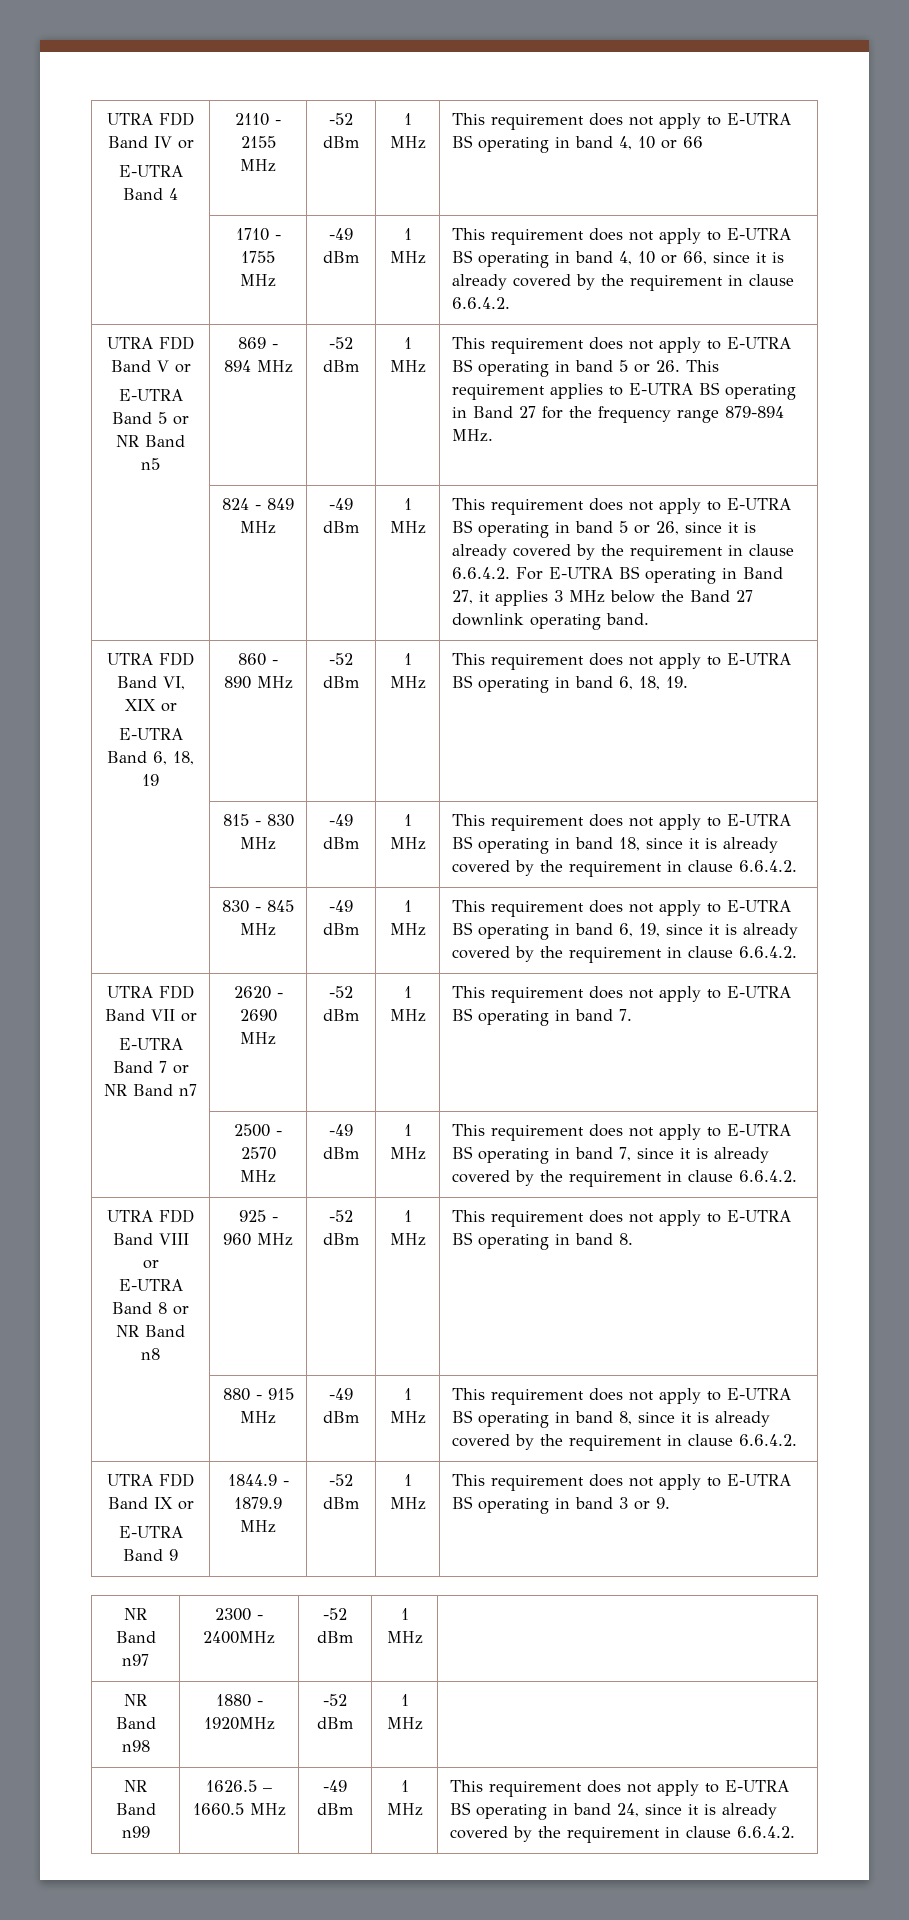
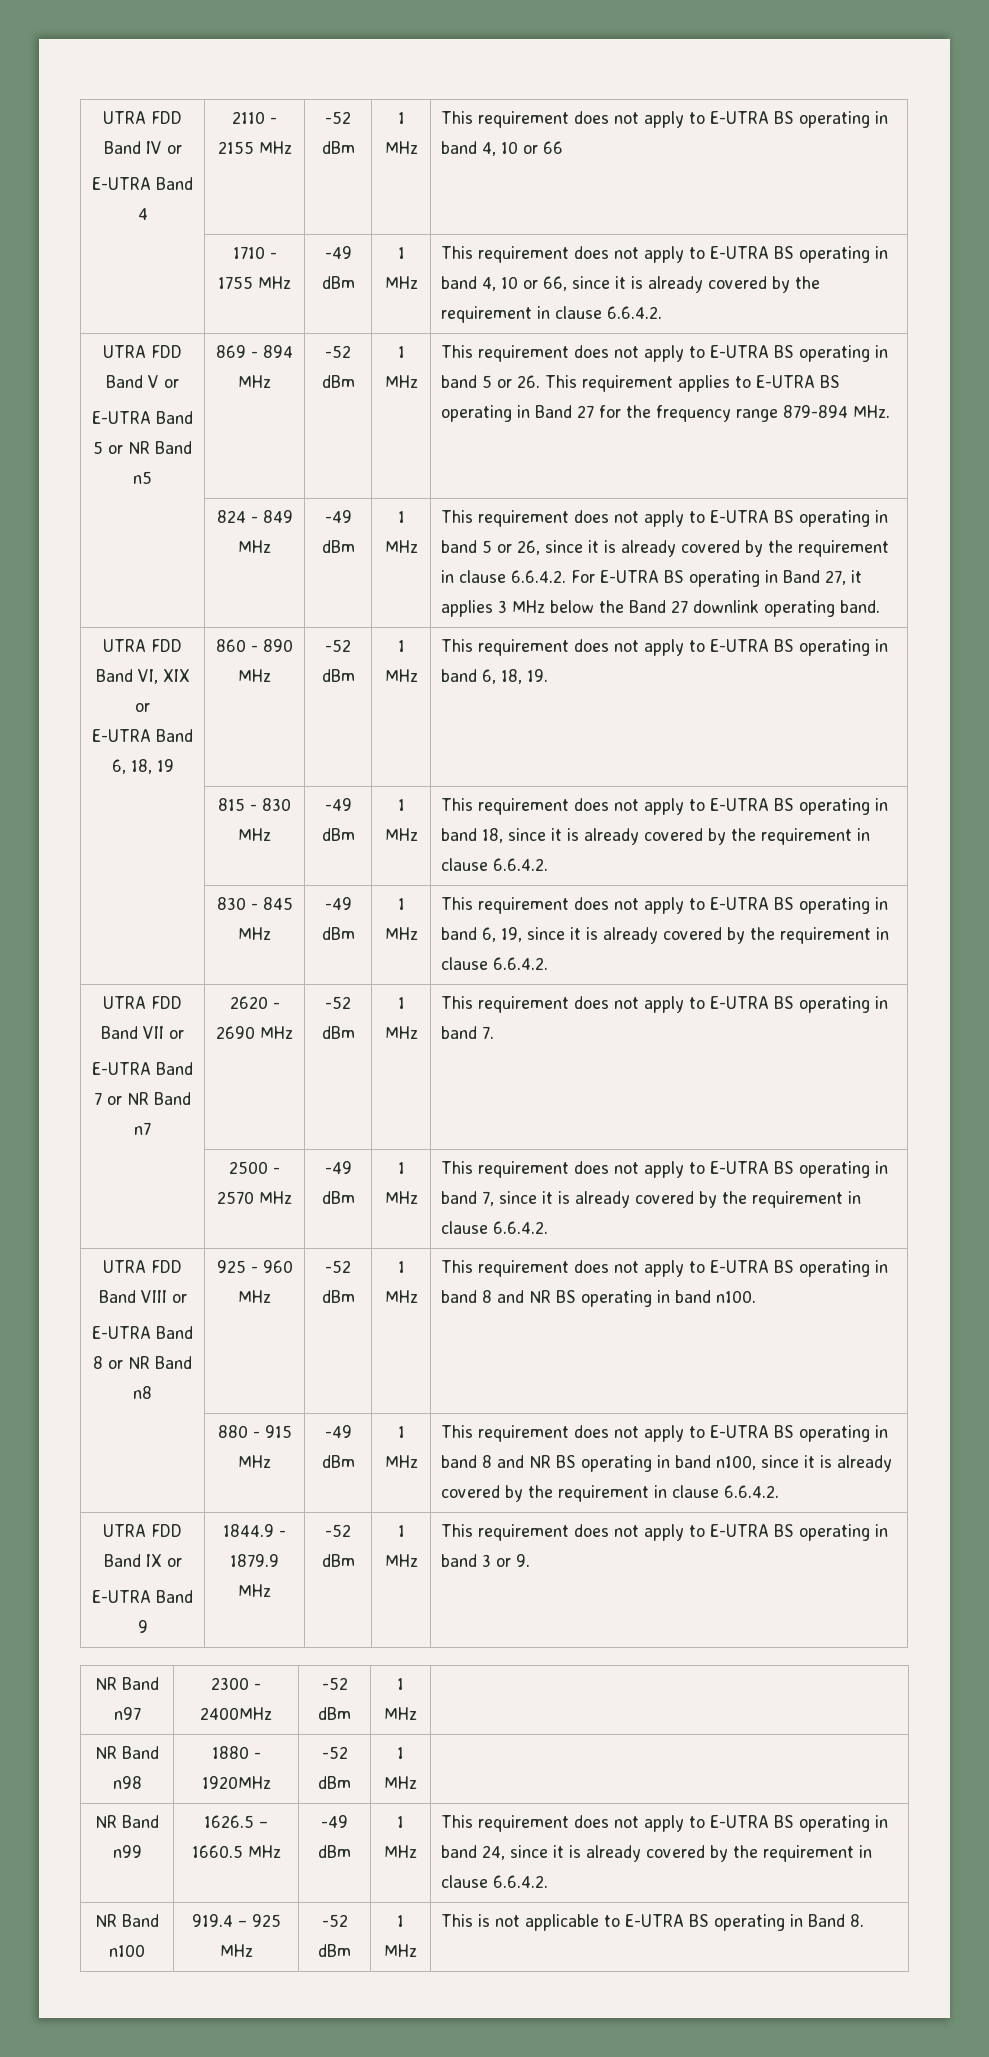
  UTRA FDD Band VIII or
- E-UTRA Band 8 or NR Band n8 | 925 - 960 MHz | -52 dBm | 1 MHz | This requirement does not apply to E-UTRA BS operating in band 8.
+ E-UTRA Band 8 or NR Band n8 | 925 - 960 MHz | -52 dBm | 1 MHz | This requirement does not apply to E-UTRA BS operating in band 8 and NR BS operating in band n100.
- | 880 - 915 MHz | -49 dBm | 1 MHz | This requirement does not apply to E-UTRA BS operating in band 8, since it is already covered by the requirement in clause 6.6.4.2.
+ | 880 - 915 MHz | -49 dBm | 1 MHz | This requirement does not apply to E-UTRA BS operating in band 8 and NR BS operating in band n100, since it is already covered by the requirement in clause 6.6.4.2.
+ NR Band n100 | 919.4 – 925 MHz | -52 dBm | 1 MHz | This is not applicable to E-UTRA BS operating in Band 8.

